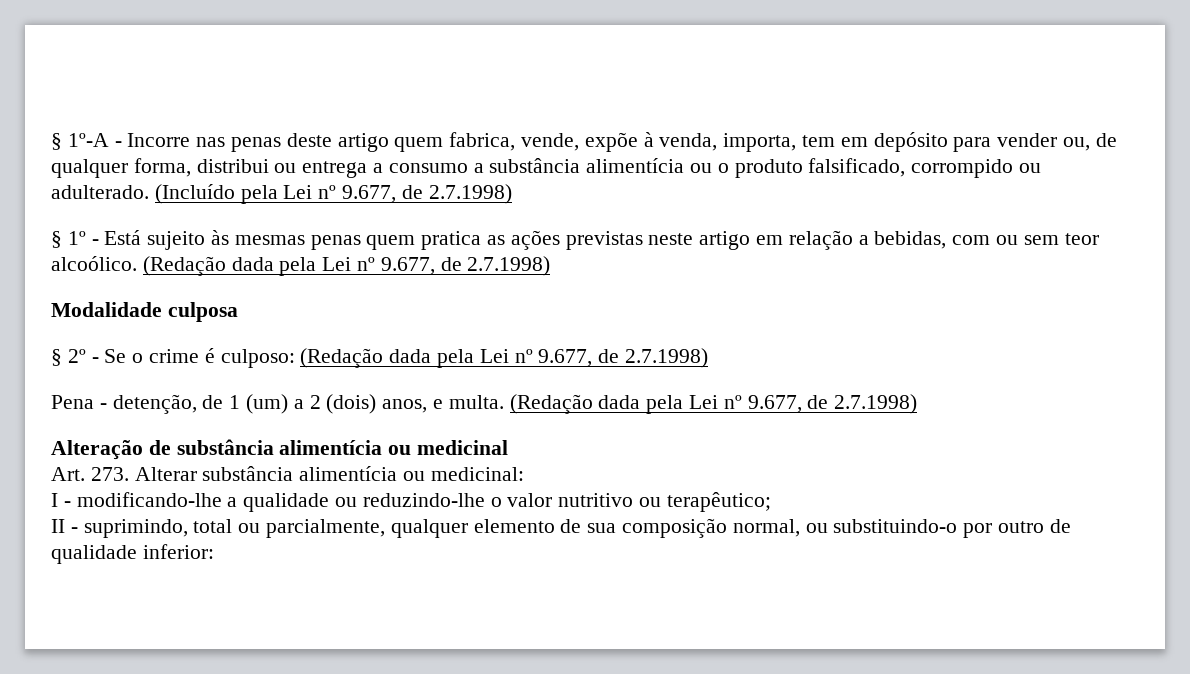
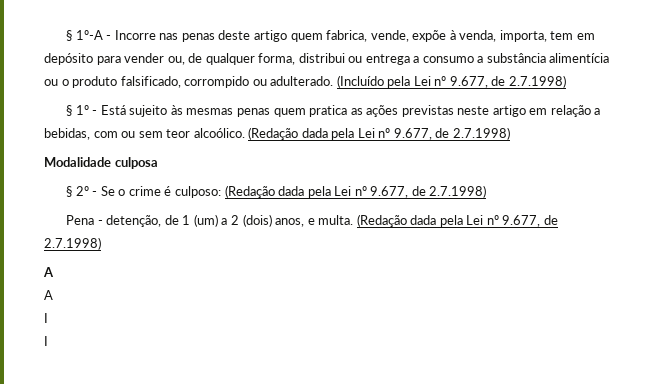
  Pena - detenção, de 1 (um) a 2 (dois) anos, e multa. (Redação dada pela Lei nº 9.677, de 2.7.1998)
- Alteração de substância alimentícia ou medicinal
- Art. 273. Alterar substância alimentícia ou medicinal:
- I - modificando-lhe a qualidade ou reduzindo-lhe o valor nutritivo ou terapêutico;
- II - suprimindo, total ou parcialmente, qualquer elemento de sua composição normal, ou substituindo-o por outro de qualidade inferior:
+ A
+ A
+ I
+ I

